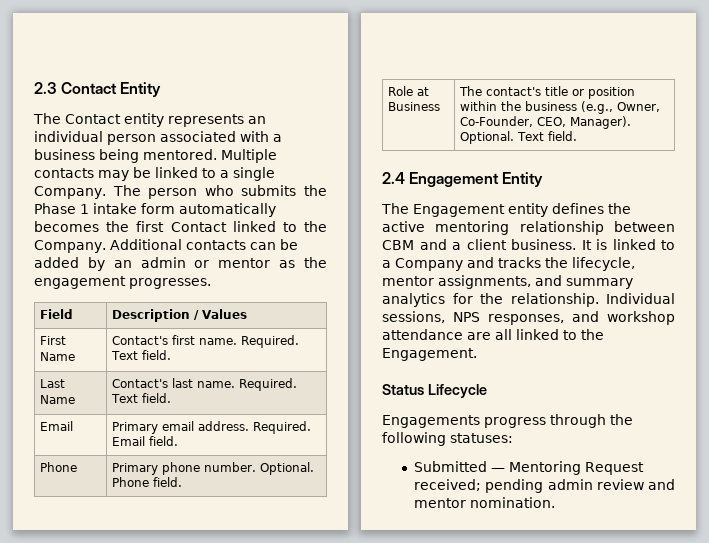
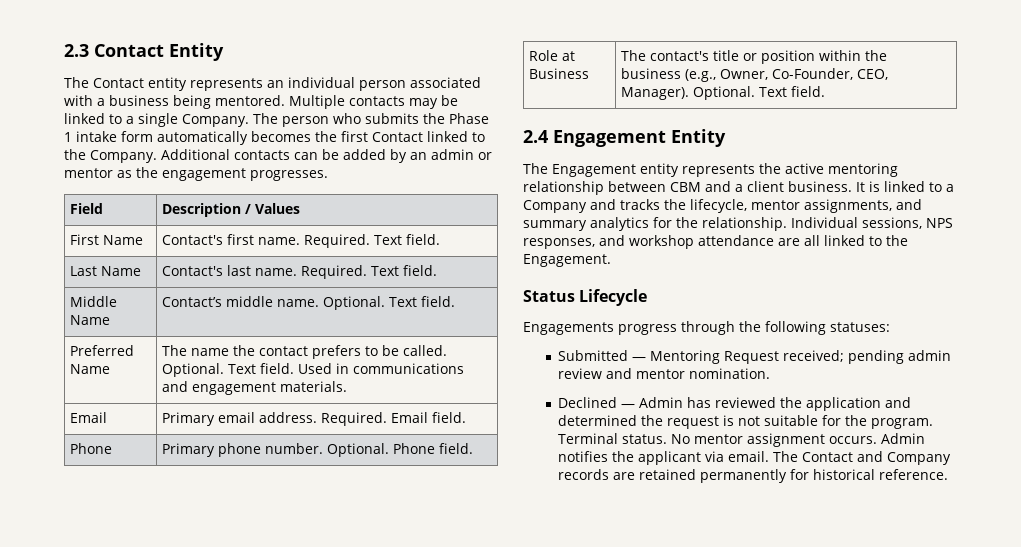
+ Middle Name | Contact’s middle name. Optional. Text field.
+ Preferred Name | The name the contact prefers to be called. Optional. Text field. Used in communications and engagement materials.
- The Engagement entity defines the active mentoring relationship between CBM and a client business.
+ The Engagement entity represents the active mentoring relationship between CBM and a client business.
+ Declined — Admin has reviewed the application and determined the request is not suitable for the program. Terminal status. No mentor assignment occurs. Admin notifies the applicant via email. The Contact and Company records are retained permanently for historical reference.

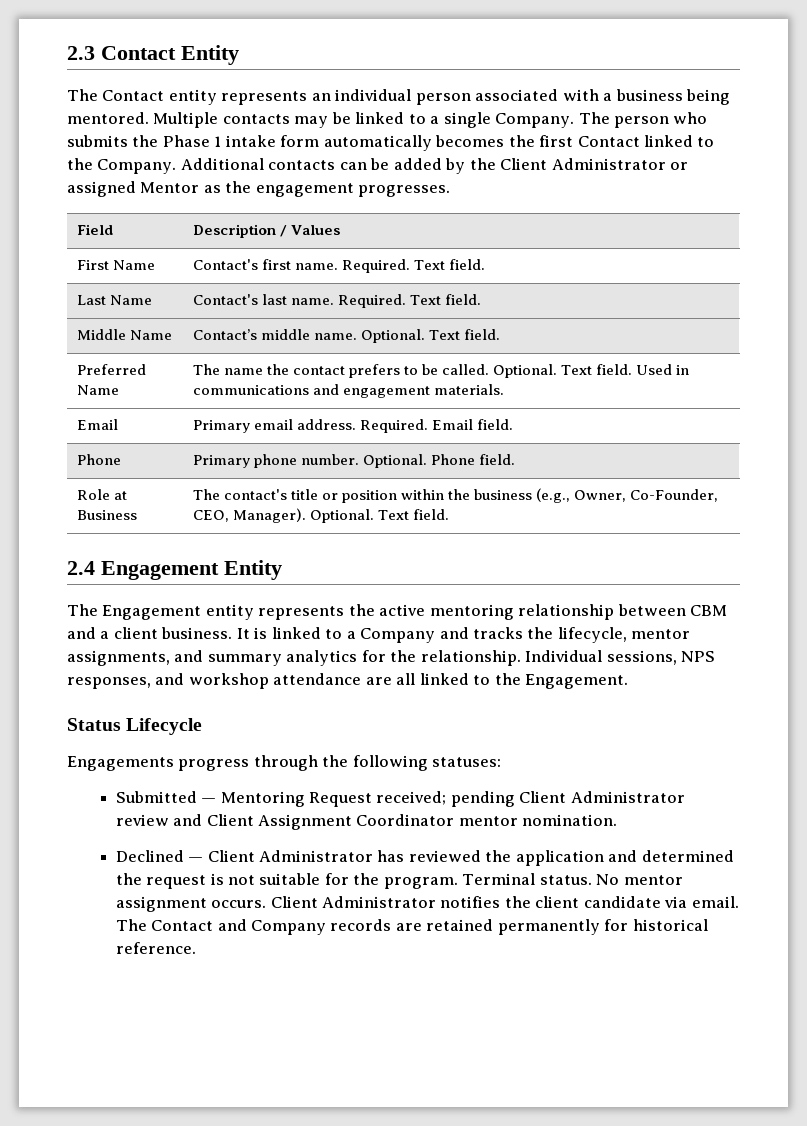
- Additional contacts can be added by an admin or mentor as the engagement progresses.
+ Additional contacts can be added by the Client Administrator or assigned Mentor as the engagement progresses.
- Submitted — Mentoring Request received; pending admin review and mentor nomination.
+ Submitted — Mentoring Request received; pending Client Administrator review and Client Assignment Coordinator mentor nomination.
- Declined — Admin has reviewed the application and determined the request is not suitable for the program.
+ Declined — Client Administrator has reviewed the application and determined the request is not suitable for the program.
- Admin notifies the applicant via email.
+ Client Administrator notifies the client candidate via email.

